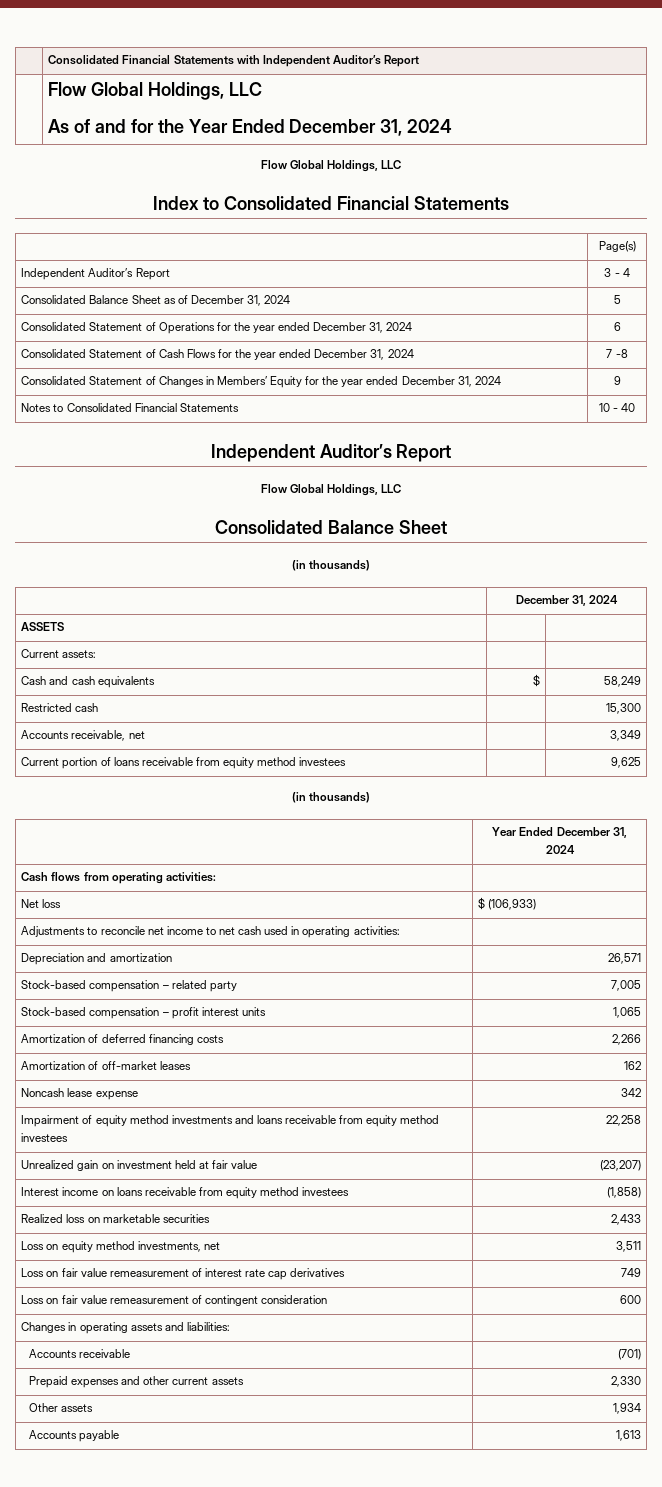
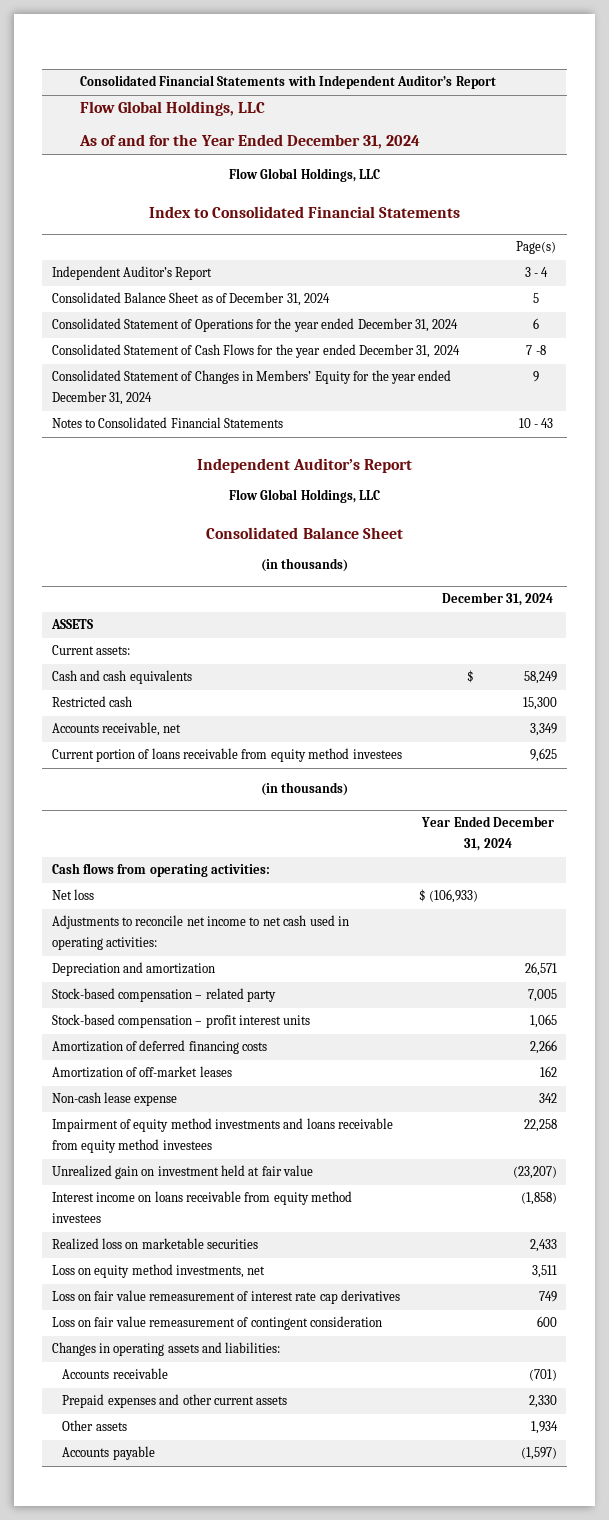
- Notes to Consolidated Financial Statements | 10 - 40
+ Notes to Consolidated Financial Statements | 10 - 43
- Noncash lease expense | 342
+ Non-cash lease expense | 342
- Accounts payable | 1,613
+ Accounts payable | (1,597)

